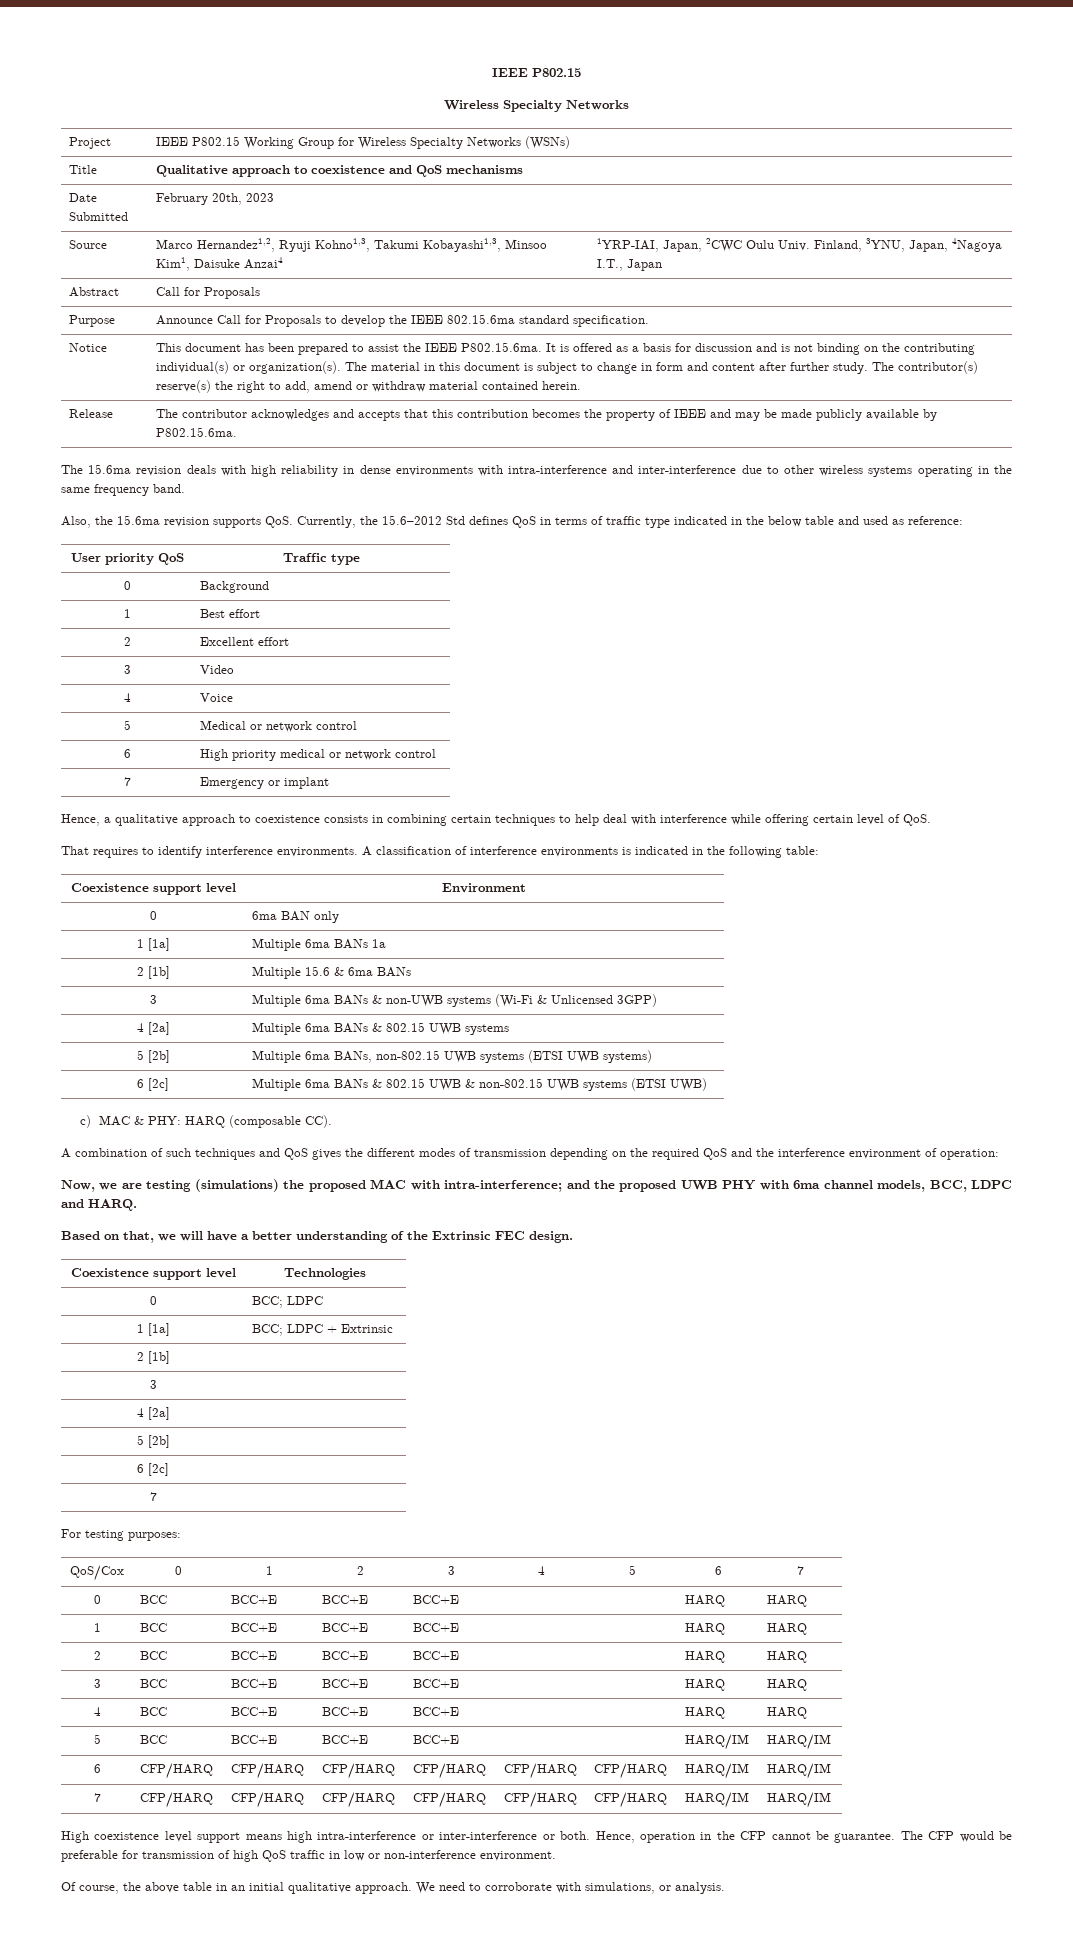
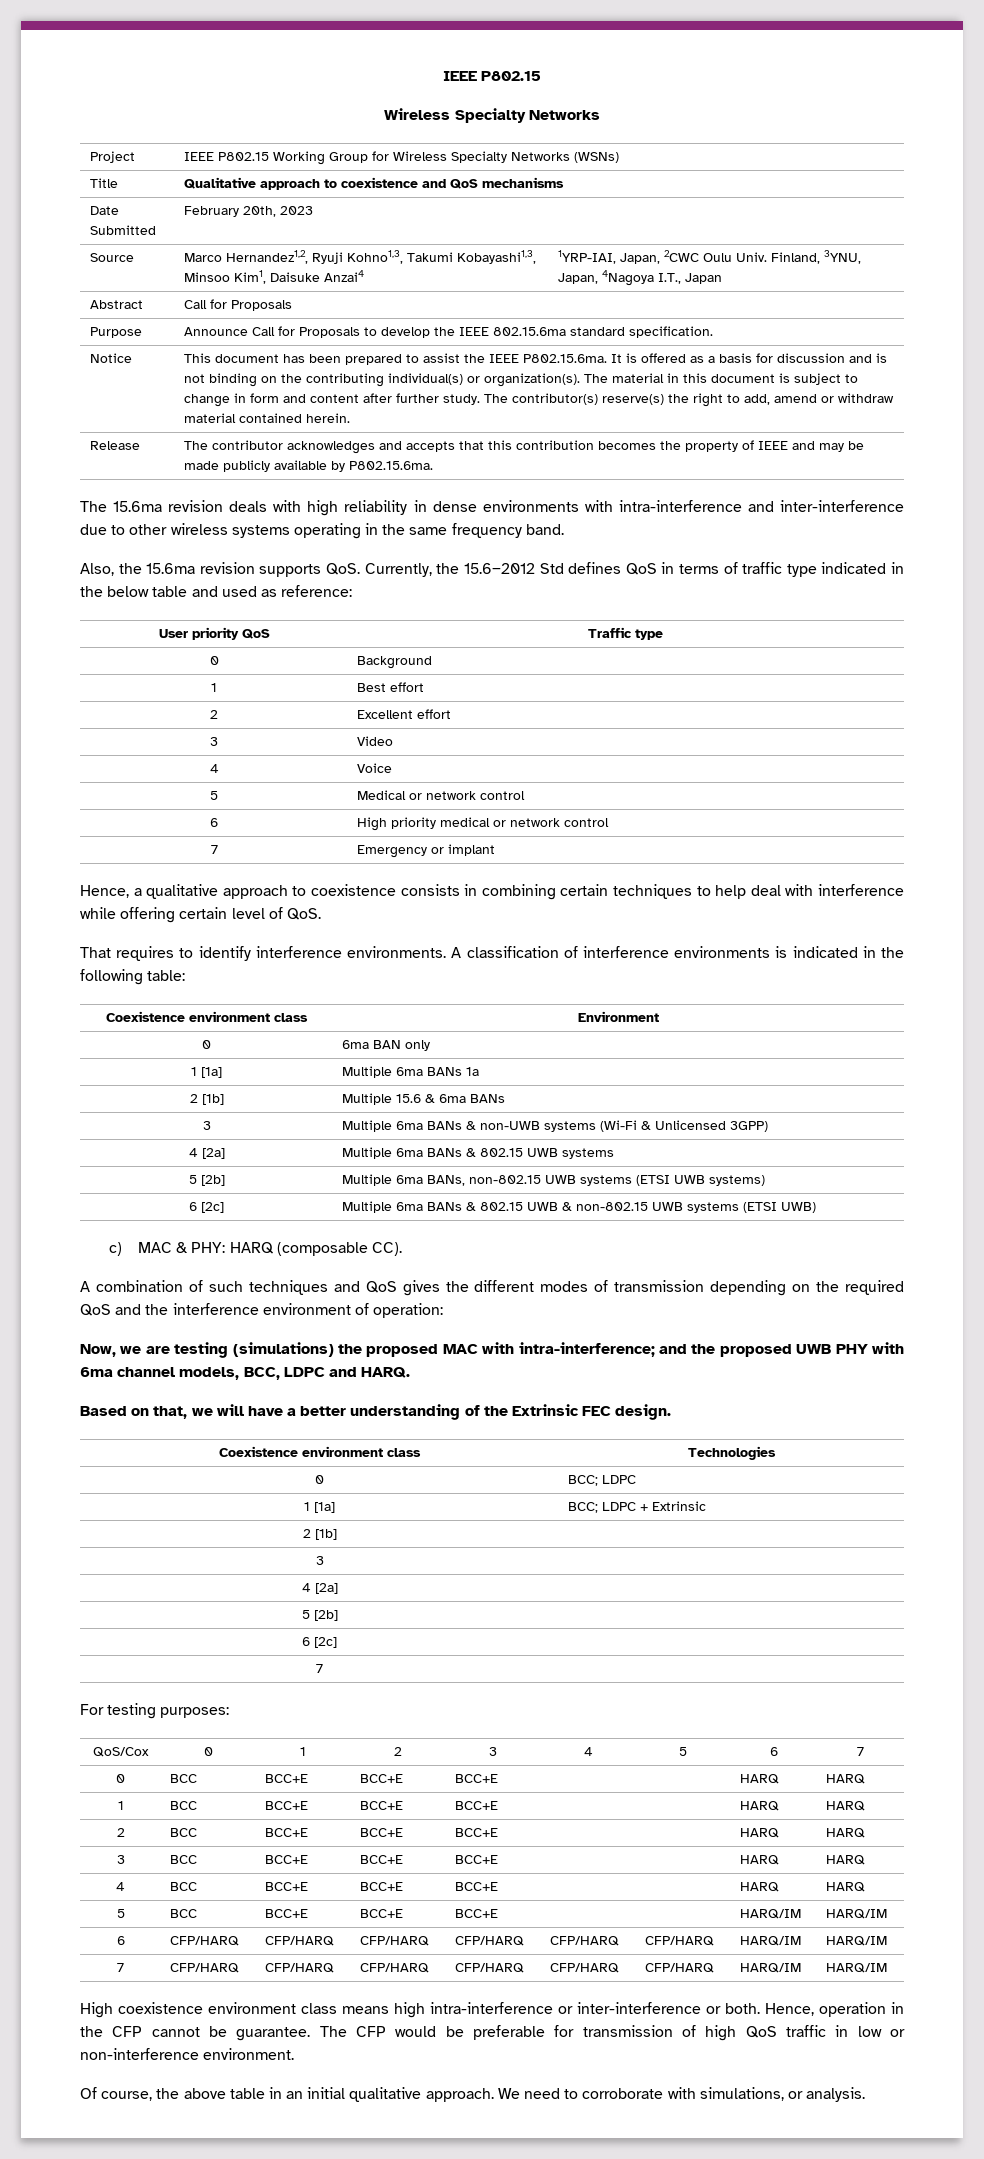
- Coexistence support level | Environment
+ Coexistence environment class | Environment
- Coexistence support level | Technologies
+ Coexistence environment class | Technologies
- High coexistence level support means high intra-interference or inter-interference or both.
+ High coexistence environment class means high intra-interference or inter-interference or both.

